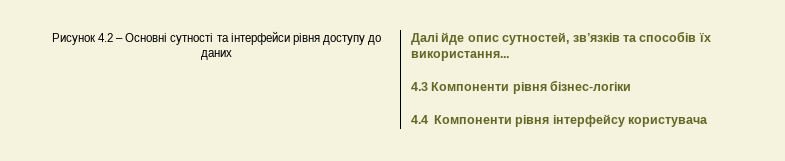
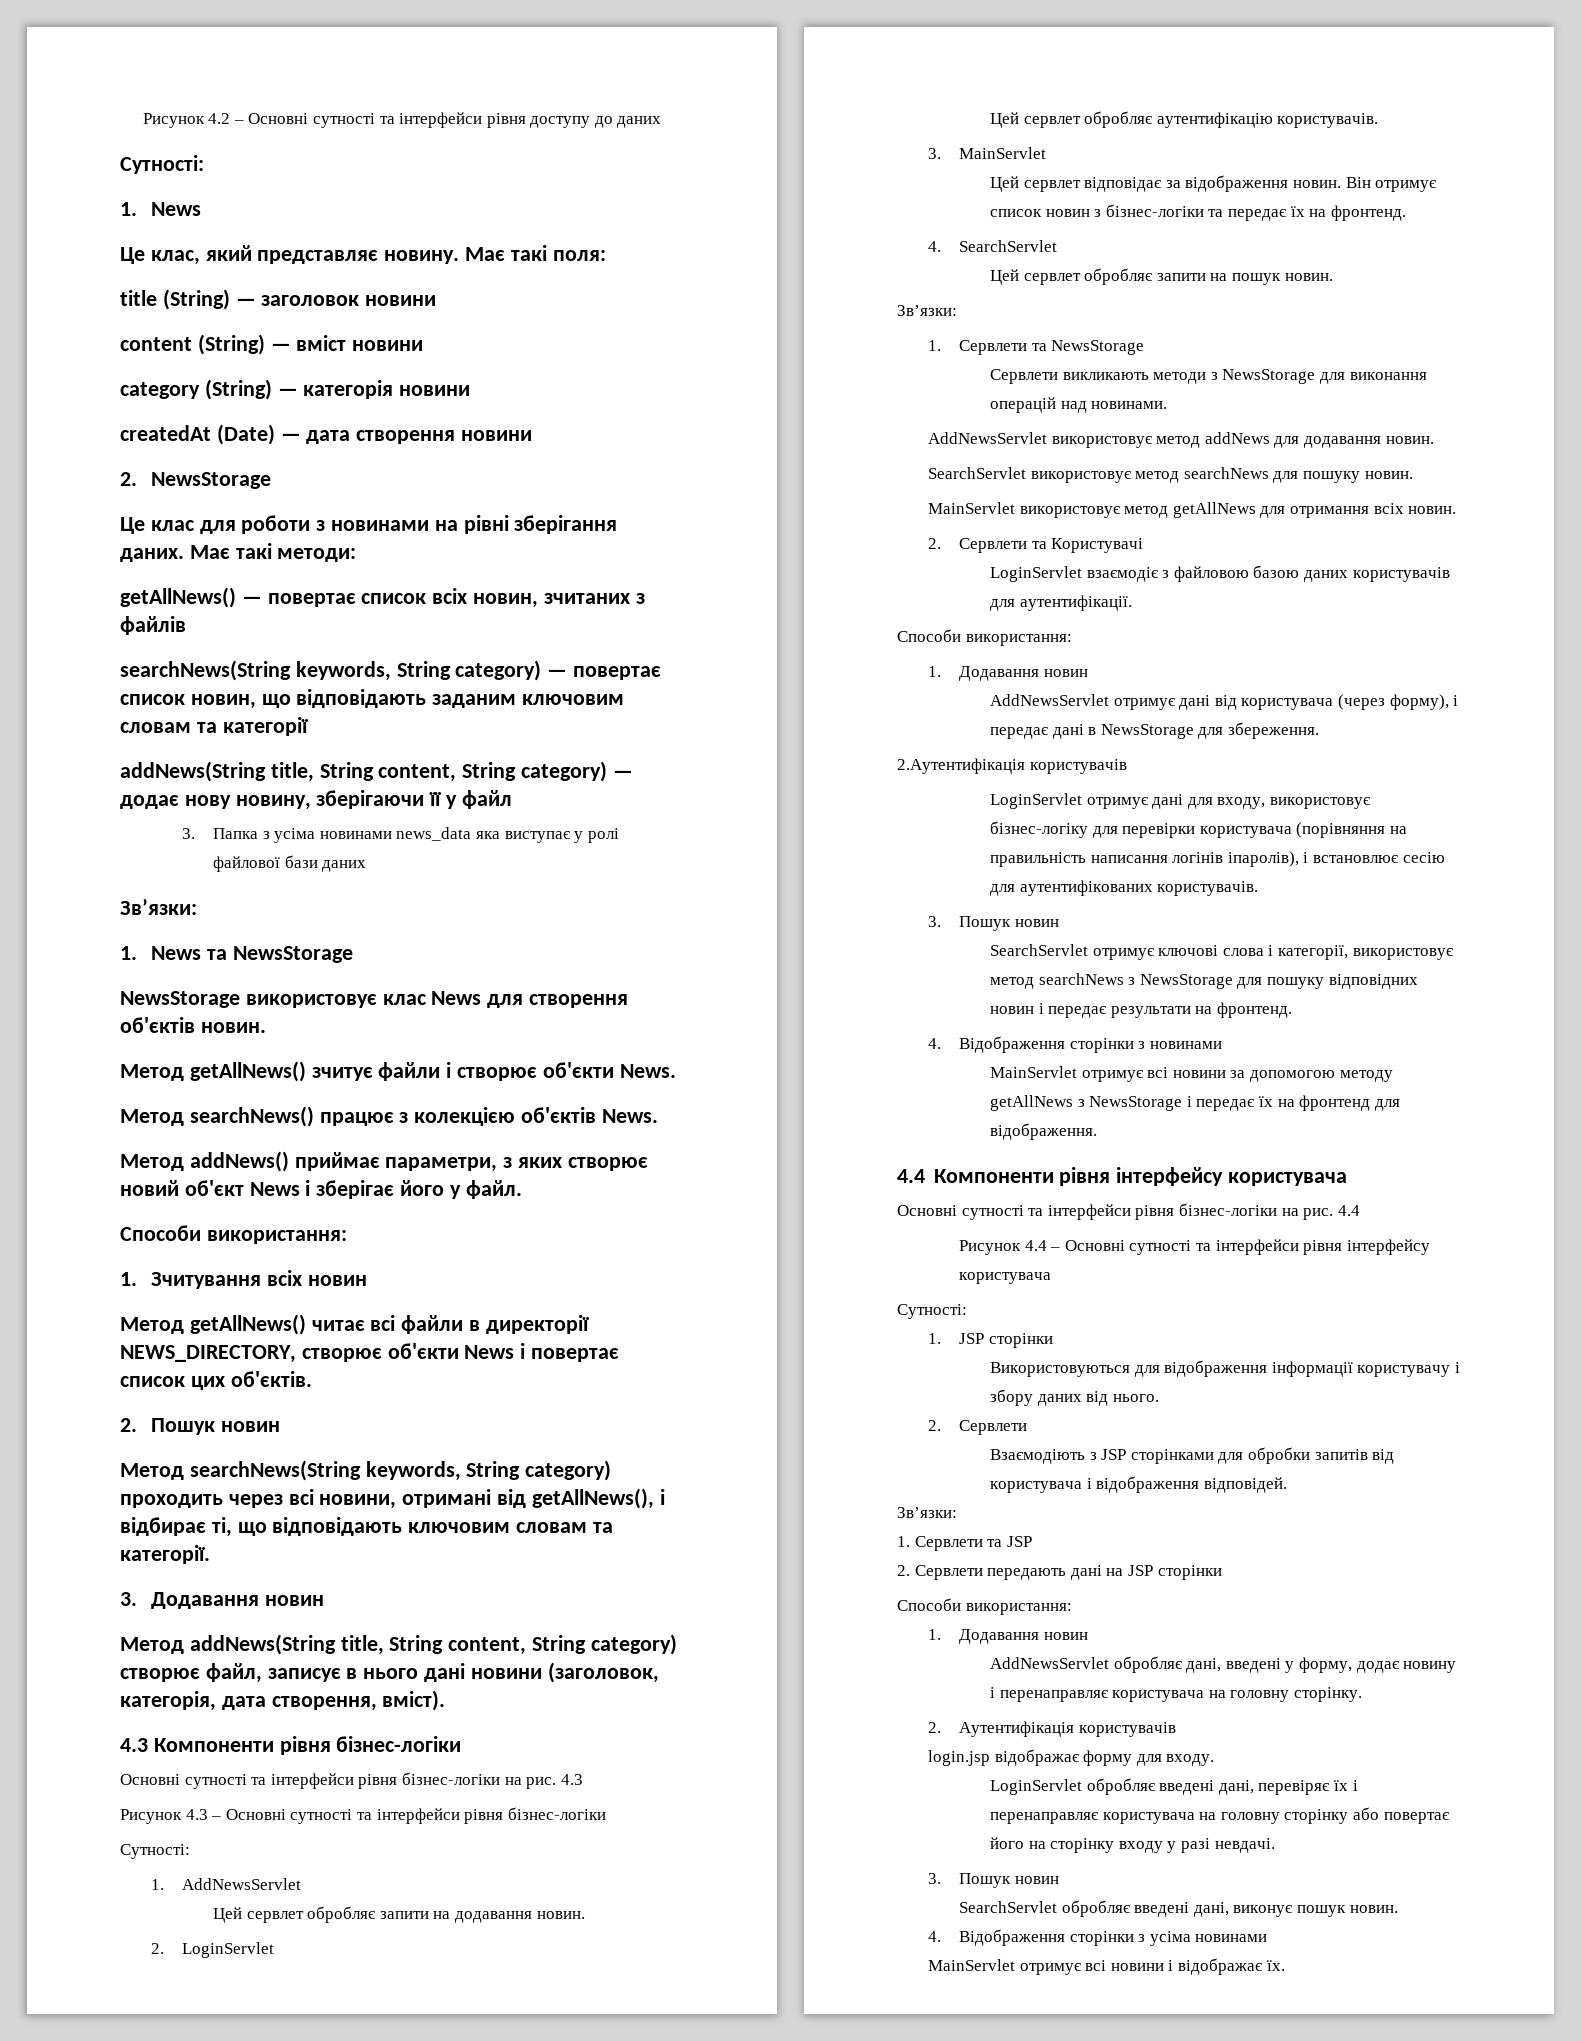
  Рисунок 4.2 – Основні сутності та інтерфейси рівня доступу до даних
- Далі йде опис сутностей, зв’язків та способів їх використання...
+ Сутності:
+ 1. News
+ Це клас, який представляє новину. Має такі поля:
+ title (String) — заголовок новини
+ content (String) — вміст новини
+ category (String) — категорія новини
+ createdAt (Date) — дата створення новини
+ 2. NewsStorage
+ Це клас для роботи з новинами на рівні зберігання даних. Має такі методи:
+ getAllNews() — повертає список всіх новин, зчитаних з файлів
+ searchNews(String keywords, String category) — повертає список новин, що відповідають заданим ключовим словам та категорії
+ addNews(String title, String content, String category) — додає нову новину, зберігаючи її у файл
+ 3. Папка з усіма новинами news_data яка виступає у ролі файлової бази даних
+ Зв’язки:
+ 1. News та NewsStorage
+ NewsStorage використовує клас News для створення об'єктів новин.
+ Метод getAllNews() зчитує файли і створює об'єкти News.
+ Метод searchNews() працює з колекцією об'єктів News.
+ Метод addNews() приймає параметри, з яких створює новий об'єкт News і зберігає його у файл.
+ Способи використання:
+ 1. Зчитування всіх новин
+ Метод getAllNews() читає всі файли в директорії NEWS_DIRECTORY, створює об'єкти News і повертає список цих об'єктів.
+ 2. Пошук новин
+ Метод searchNews(String keywords, String category) проходить через всі новини, отримані від getAllNews(), і відбирає ті, що відповідають ключовим словам та категорії.
+ 3. Додавання новин
+ Метод addNews(String title, String content, String category) створює файл, записує в нього дані новини (заголовок, категорія, дата створення, вміст).
  4.3 Компоненти рівня бізнес-логіки
+ Основні сутності та інтерфейси рівня бізнес-логіки на рис. 4.3
+ Рисунок 4.3 – Основні сутності та інтерфейси рівня бізнес-логіки
+ Сутності:
+ 1. AddNewsServlet
+ Цей сервлет обробляє запити на додавання новин.
+ 2. LoginServlet
+ Цей сервлет обробляє аутентифікацію користувачів.
+ 3. MainServlet
+ Цей сервлет відповідає за відображення новин. Він отримує список новин з бізнес-логіки та передає їх на фронтенд.
+ 4. SearchServlet
+ Цей сервлет обробляє запити на пошук новин.
+ Зв’язки:
+ 1. Сервлети та NewsStorage
+ Сервлети викликають методи з NewsStorage для виконання операцій над новинами.
+ AddNewsServlet використовує метод addNews для додавання новин.
+ SearchServlet використовує метод searchNews для пошуку новин.
+ MainServlet використовує метод getAllNews для отримання всіх новин.
+ 2. Сервлети та Користувачі
+ LoginServlet взаємодіє з файловою базою даних користувачів для аутентифікації.
+ Способи використання:
+ 1. Додавання новин
+ AddNewsServlet отримує дані від користувача (через форму), і передає дані в NewsStorage для збереження.
+ 2.Аутентифікація користувачів
+ LoginServlet отримує дані для входу, використовує бізнес-логіку для перевірки користувача (порівняння на правильність написання логінів іпаролів), і встановлює сесію для аутентифікованих користувачів.
+ 3. Пошук новин
+ SearchServlet отримує ключові слова і категорії, використовує метод searchNews з NewsStorage для пошуку відповідних новин і передає результати на фронтенд.
+ 4. Відображення сторінки з новинами
+ MainServlet отримує всі новини за допомогою методу getAllNews з NewsStorage і передає їх на фронтенд для відображення.
+ Основні сутності та інтерфейси рівня бізнес-логіки на рис. 4.4
+ Рисунок 4.4 – Основні сутності та інтерфейси рівня інтерфейсу користувача
+ Сутності:
+ 1. JSP сторінки
+ Використовуються для відображення інформації користувачу і збору даних від нього.
+ 2. Сервлети
+ Взаємодіють з JSP сторінками для обробки запитів від користувача і відображення відповідей.
+ Зв’язки:
+ 1. Сервлети та JSP
+ 2. Сервлети передають дані на JSP сторінки
+ Способи використання:
+ 1. Додавання новин
+ AddNewsServlet обробляє дані, введені у форму, додає новину і перенаправляє користувача на головну сторінку.
+ 2. Аутентифікація користувачів
+ login.jsp відображає форму для входу.
+ LoginServlet обробляє введені дані, перевіряє їх і перенаправляє користувача на головну сторінку або повертає його на сторінку входу у разі невдачі.
+ 3. Пошук новин
+ SearchServlet обробляє введені дані, виконує пошук новин.
+ 4. Відображення сторінки з усіма новинами
+ MainServlet отримує всі новини і відображає їх.

